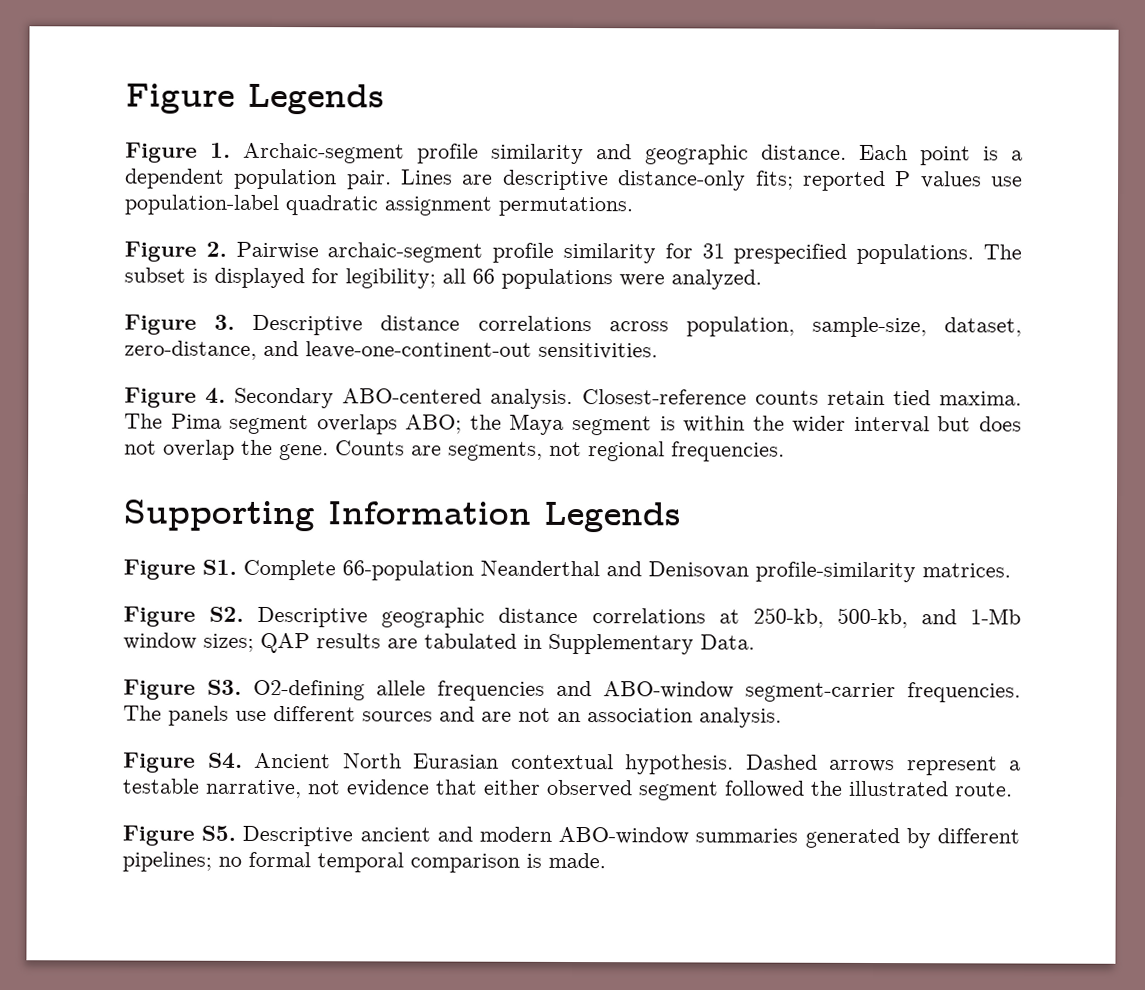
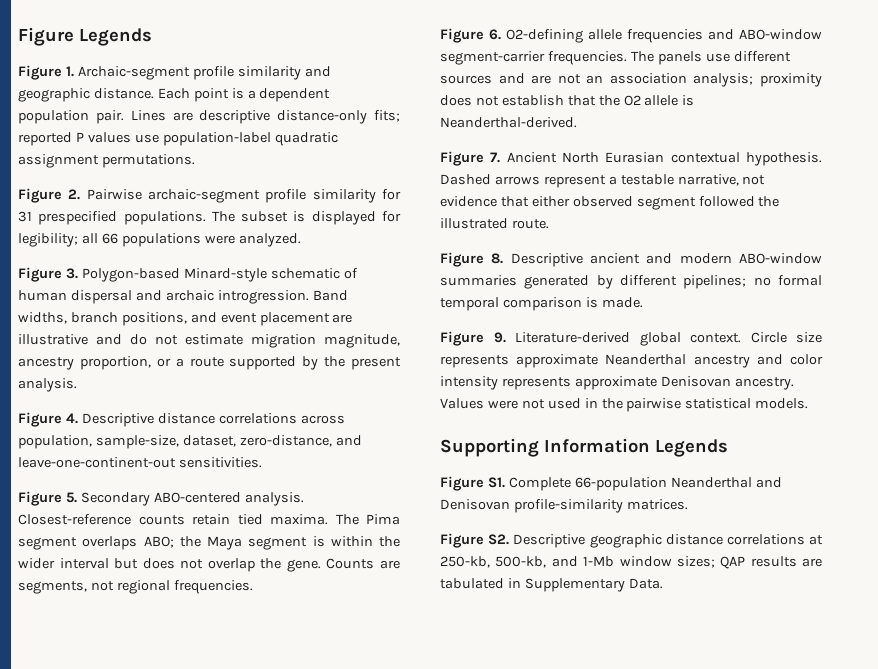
- Figure 3. Descriptive distance correlations across population, sample-size, dataset, zero-distance, and leave-one-continent-out sensitivities.
+ Figure 3. Polygon-based Minard-style schematic of human dispersal and archaic introgression. Band widths, branch positions, and event placement are illustrative and do not estimate migration magnitude, ancestry proportion, or a route supported by the present analysis.
+ Figure 4. Descriptive distance correlations across population, sample-size, dataset, zero-distance, and leave-one-continent-out sensitivities.
- Figure 4. Secondary ABO-centered analysis.
+ Figure 5. Secondary ABO-centered analysis.
+ Figure 6. O2-defining allele frequencies and ABO-window segment-carrier frequencies. The panels use different sources and are not an association analysis; proximity does not establish that the O2 allele is Neanderthal-derived.
+ Figure 7. Ancient North Eurasian contextual hypothesis. Dashed arrows represent a testable narrative, not evidence that either observed segment followed the illustrated route.
+ Figure 8. Descriptive ancient and modern ABO-window summaries generated by different pipelines; no formal temporal comparison is made.
+ Figure 9. Literature-derived global context. Circle size represents approximate Neanderthal ancestry and color intensity represents approximate Denisovan ancestry. Values were not used in the pairwise statistical models.
- Figure S3. O2-defining allele frequencies and ABO-window segment-carrier frequencies. The panels use different sources and are not an association analysis.
- Figure S4. Ancient North Eurasian contextual hypothesis. Dashed arrows represent a testable narrative, not evidence that either observed segment followed the illustrated route.
- Figure S5. Descriptive ancient and modern ABO-window summaries generated by different pipelines; no formal temporal comparison is made.

